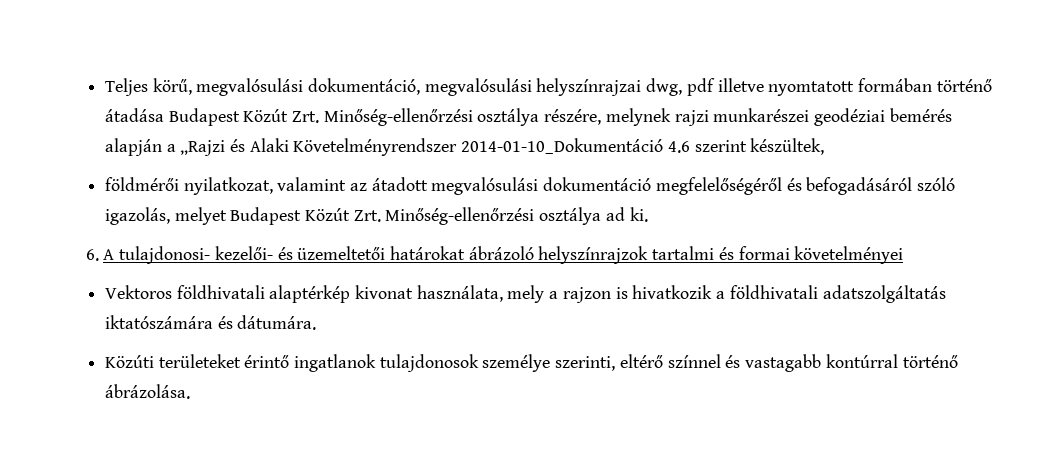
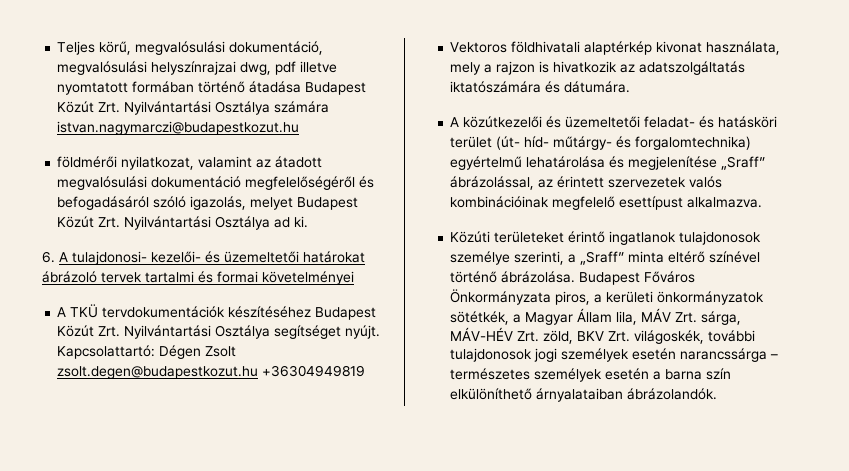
- Teljes körű, megvalósulási dokumentáció, megvalósulási helyszínrajzai dwg, pdf illetve nyomtatott formában történő átadása Budapest Közút Zrt. Minőség-ellenőrzési osztálya részére, melynek rajzi munkarészei geodéziai bemérés alapján a „Rajzi és Alaki Követelményrendszer 2014-01-10_Dokumentáció 4.6 szerint készültek,
+ Teljes körű, megvalósulási dokumentáció, megvalósulási helyszínrajzai dwg, pdf illetve nyomtatott formában történő átadása Budapest Közút Zrt. Nyilvántartási Osztálya számára istvan.nagymarczi@budapestkozut.hu
- földmérői nyilatkozat, valamint az átadott megvalósulási dokumentáció megfelelőségéről és befogadásáról szóló igazolás, melyet Budapest Közút Zrt. Minőség-ellenőrzési osztálya ad ki.
+ földmérői nyilatkozat, valamint az átadott megvalósulási dokumentáció megfelelőségéről és befogadásáról szóló igazolás, melyet Budapest Közút Zrt. Nyilvántartási Osztálya ad ki.
- 6. A tulajdonosi- kezelői- és üzemeltetői határokat ábrázoló helyszínrajzok tartalmi és formai követelményei
+ 6. A tulajdonosi- kezelői- és üzemeltetői határokat ábrázoló tervek tartalmi és formai követelményei
+ A TKÜ tervdokumentációk készítéséhez Budapest Közút Zrt. Nyilvántartási Osztálya segítséget nyújt. Kapcsolattartó: Dégen Zsolt zsolt.degen@budapestkozut.hu +36304949819
- Vektoros földhivatali alaptérkép kivonat használata, mely a rajzon is hivatkozik a földhivatali adatszolgáltatás iktatószámára és dátumára.
+ Vektoros földhivatali alaptérkép kivonat használata, mely a rajzon is hivatkozik az adatszolgáltatás iktatószámára és dátumára.
+ A közútkezelői és üzemeltetői feladat- és hatásköri terület (út- híd- műtárgy- és forgalomtechnika) egyértelmű lehatárolása és megjelenítése „Sraff” ábrázolással, az érintett szervezetek valós kombinációinak megfelelő esettípust alkalmazva.
- Közúti területeket érintő ingatlanok tulajdonosok személye szerinti, eltérő színnel és vastagabb kontúrral történő ábrázolása.
+ Közúti területeket érintő ingatlanok tulajdonosok személye szerinti, a „Sraff” minta eltérő színével történő ábrázolása. Budapest Főváros Önkormányzata piros, a kerületi önkormányzatok sötétkék, a Magyar Állam lila, MÁV Zrt. sárga, MÁV-HÉV Zrt. zöld, BKV Zrt. világoskék, további tulajdonosok jogi személyek esetén narancssárga – természetes személyek esetén a barna szín elkülöníthető árnyalataiban ábrázolandók.

